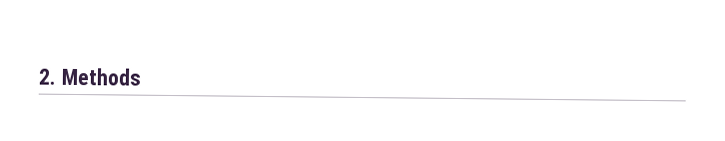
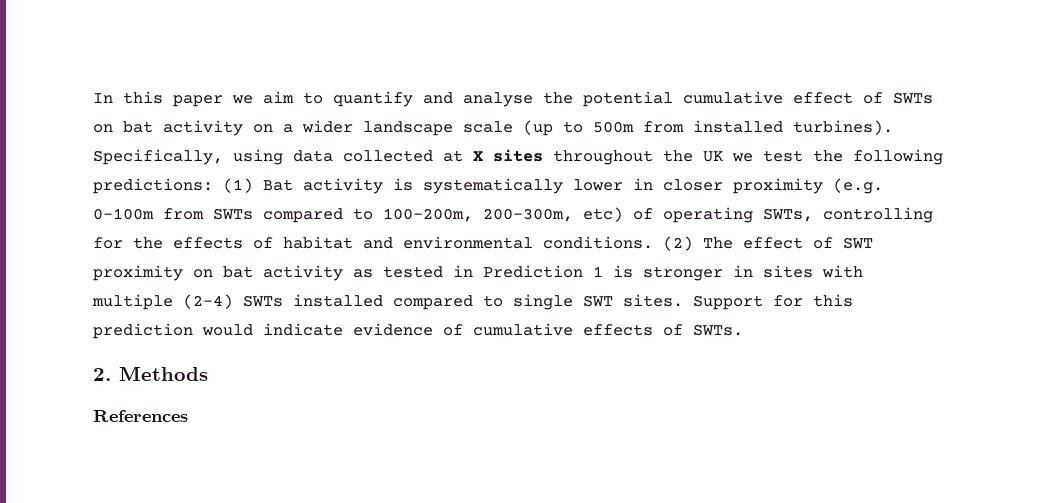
+ In this paper we aim to quantify and analyse the potential cumulative effect of SWTs on bat activity on a wider landscape scale (up to 500m from installed turbines). Specifically, using data collected at X sites throughout the UK we test the following predictions: (1) Bat activity is systematically lower in closer proximity (e.g. 0-100m from SWTs compared to 100-200m, 200-300m, etc) of operating SWTs, controlling for the effects of habitat and environmental conditions. (2) The effect of SWT proximity on bat activity as tested in Prediction 1 is stronger in sites with multiple (2-4) SWTs installed compared to single SWT sites. Support for this prediction would indicate evidence of cumulative effects of SWTs.
+ References

